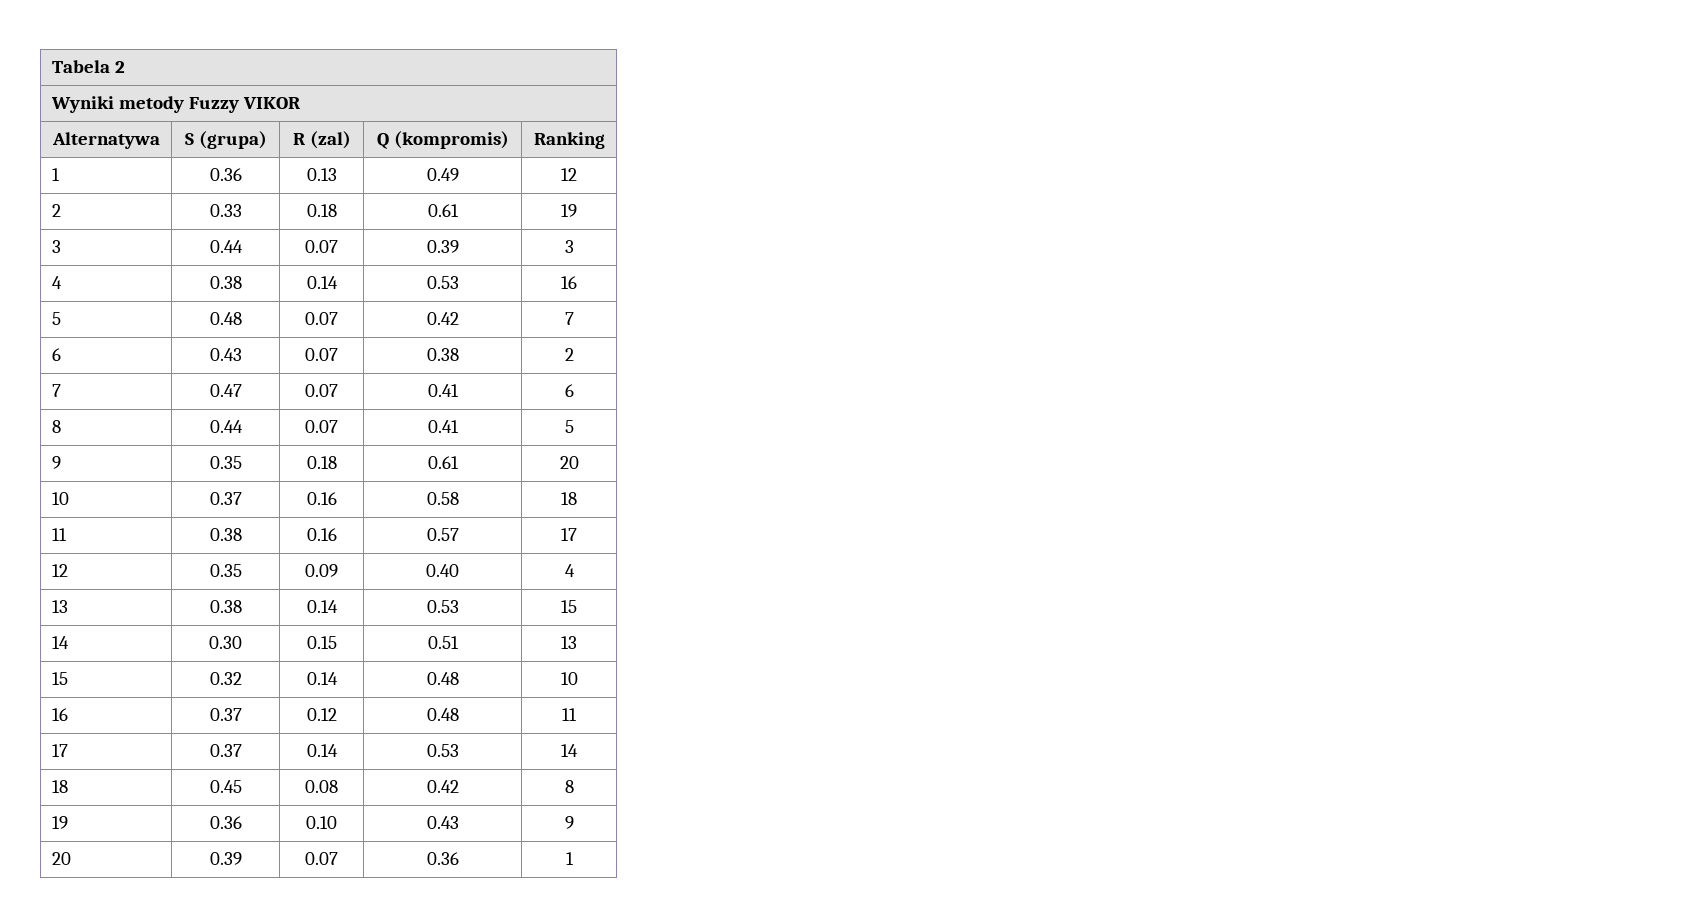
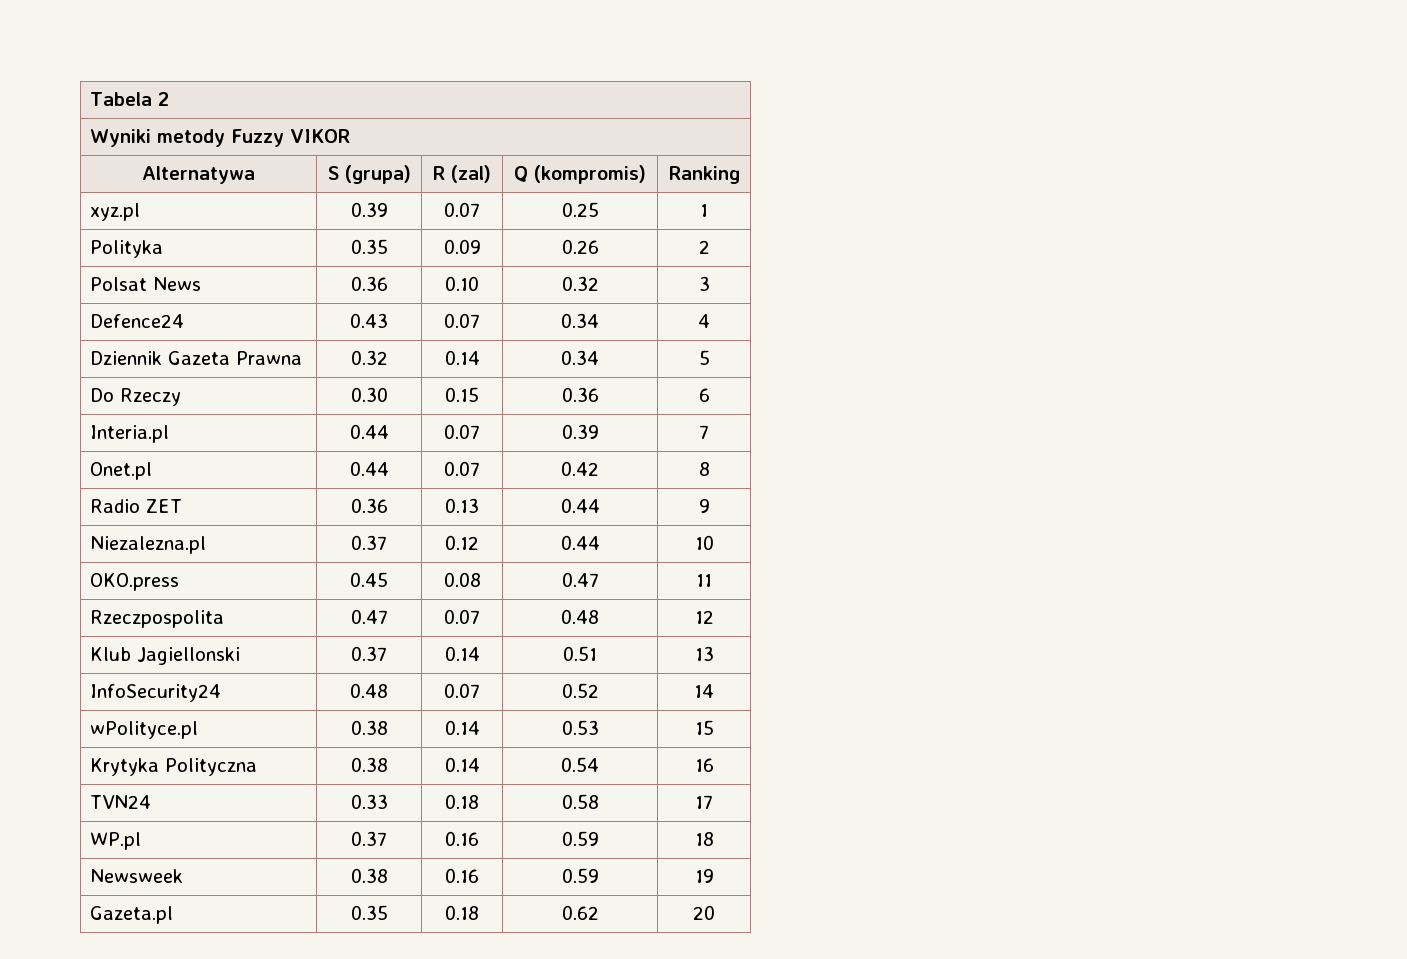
- 1 | 0.36 | 0.13 | 0.49 | 12
- 2 | 0.33 | 0.18 | 0.61 | 19
- 3 | 0.44 | 0.07 | 0.39 | 3
- 4 | 0.38 | 0.14 | 0.53 | 16
- 5 | 0.48 | 0.07 | 0.42 | 7
- 6 | 0.43 | 0.07 | 0.38 | 2
- 7 | 0.47 | 0.07 | 0.41 | 6
- 8 | 0.44 | 0.07 | 0.41 | 5
- 9 | 0.35 | 0.18 | 0.61 | 20
- 10 | 0.37 | 0.16 | 0.58 | 18
- 11 | 0.38 | 0.16 | 0.57 | 17
- 12 | 0.35 | 0.09 | 0.40 | 4
- 13 | 0.38 | 0.14 | 0.53 | 15
- 14 | 0.30 | 0.15 | 0.51 | 13
- 15 | 0.32 | 0.14 | 0.48 | 10
- 16 | 0.37 | 0.12 | 0.48 | 11
- 17 | 0.37 | 0.14 | 0.53 | 14
- 18 | 0.45 | 0.08 | 0.42 | 8
- 19 | 0.36 | 0.10 | 0.43 | 9
- 20 | 0.39 | 0.07 | 0.36 | 1
+ xyz.pl | 0.39 | 0.07 | 0.25 | 1
+ Polityka | 0.35 | 0.09 | 0.26 | 2
+ Polsat News | 0.36 | 0.10 | 0.32 | 3
+ Defence24 | 0.43 | 0.07 | 0.34 | 4
+ Dziennik Gazeta Prawna | 0.32 | 0.14 | 0.34 | 5
+ Do Rzeczy | 0.30 | 0.15 | 0.36 | 6
+ Interia.pl | 0.44 | 0.07 | 0.39 | 7
+ Onet.pl | 0.44 | 0.07 | 0.42 | 8
+ Radio ZET | 0.36 | 0.13 | 0.44 | 9
+ Niezalezna.pl | 0.37 | 0.12 | 0.44 | 10
+ OKO.press | 0.45 | 0.08 | 0.47 | 11
+ Rzeczpospolita | 0.47 | 0.07 | 0.48 | 12
+ Klub Jagiellonski | 0.37 | 0.14 | 0.51 | 13
+ InfoSecurity24 | 0.48 | 0.07 | 0.52 | 14
+ wPolityce.pl | 0.38 | 0.14 | 0.53 | 15
+ Krytyka Polityczna | 0.38 | 0.14 | 0.54 | 16
+ TVN24 | 0.33 | 0.18 | 0.58 | 17
+ WP.pl | 0.37 | 0.16 | 0.59 | 18
+ Newsweek | 0.38 | 0.16 | 0.59 | 19
+ Gazeta.pl | 0.35 | 0.18 | 0.62 | 20

